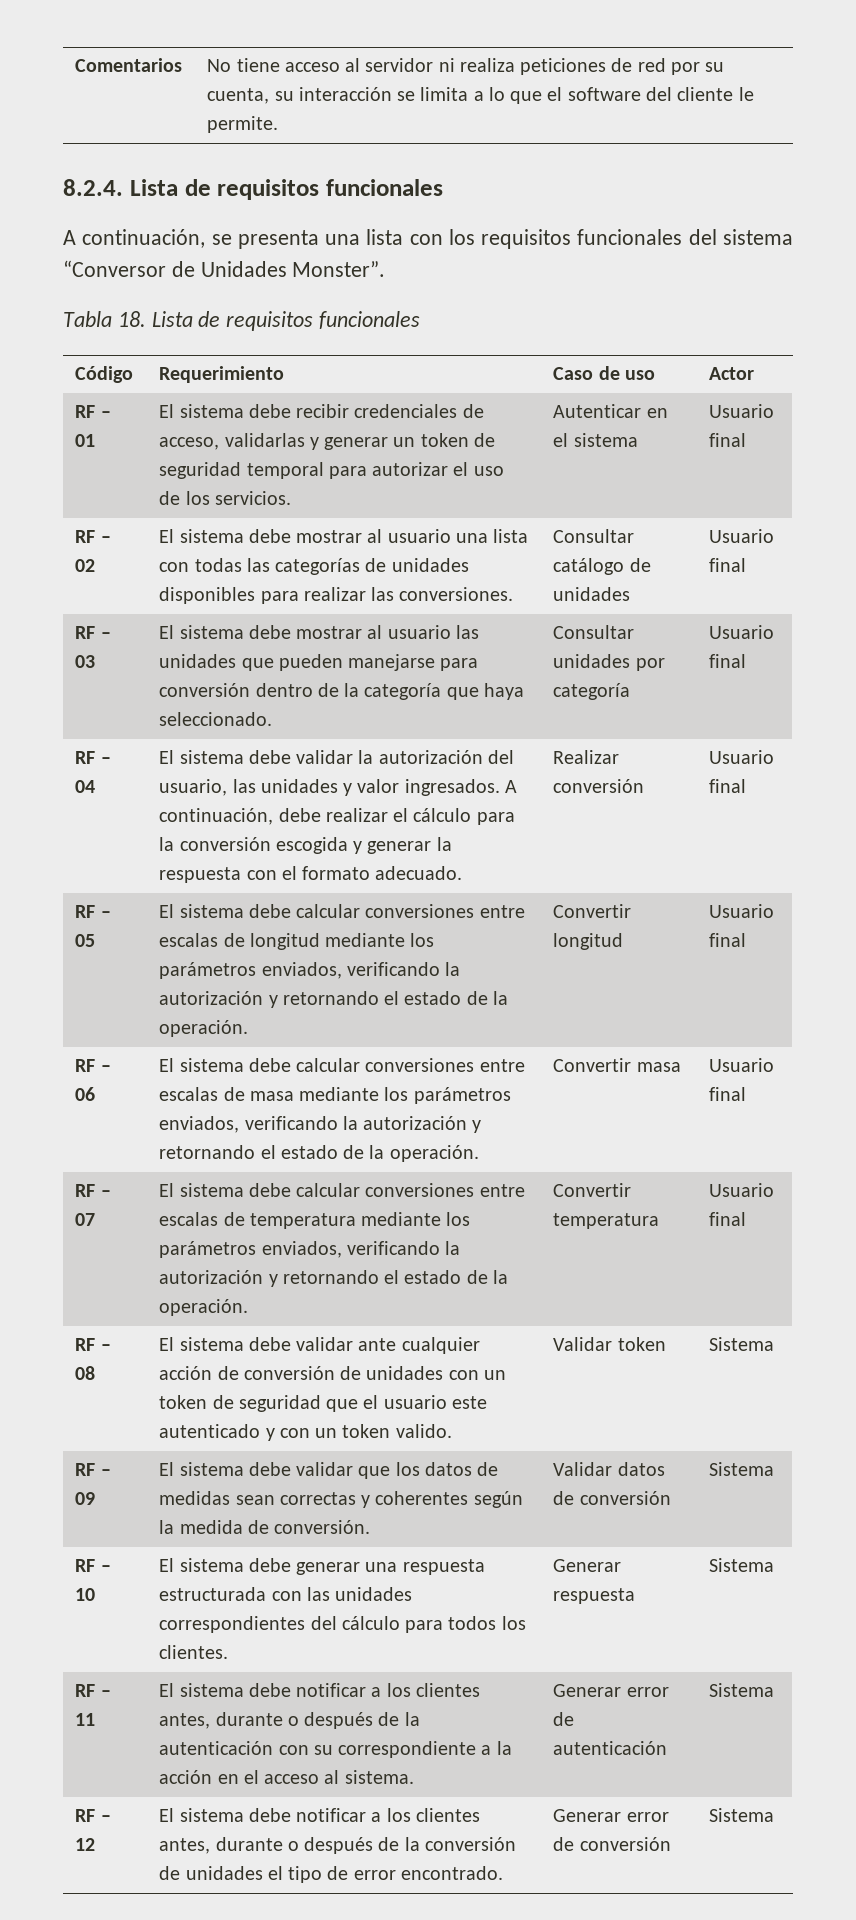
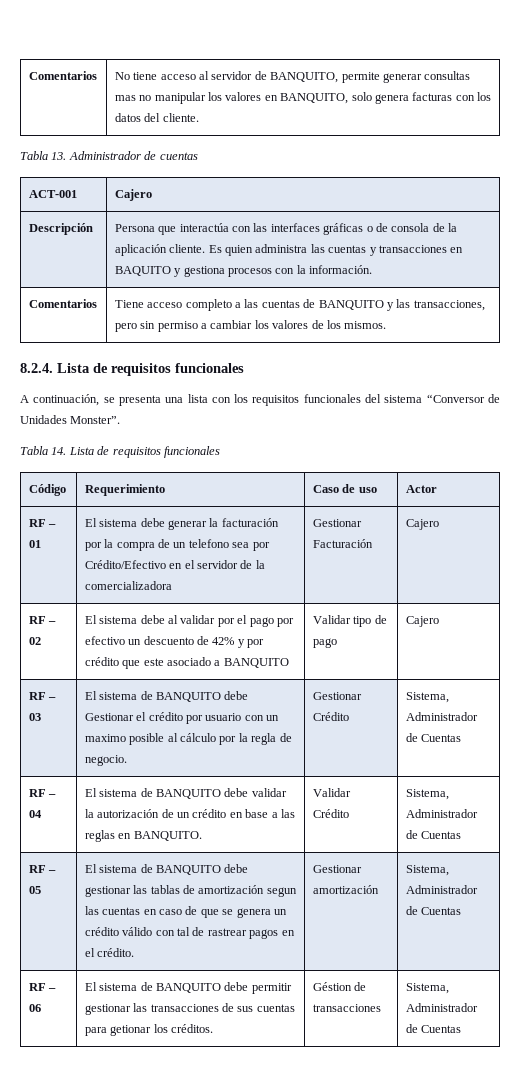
- Comentarios | No tiene acceso al servidor ni realiza peticiones de red por su cuenta, su interacción se limita a lo que el software del cliente le permite.
+ Comentarios | No tiene acceso al servidor de BANQUITO, permite generar consultas mas no manipular los valores en BANQUITO, solo genera facturas con los datos del cliente.
+ Tabla 13. Administrador de cuentas
+ ACT-001 | Cajero
+ Descripción | Persona que interactúa con las interfaces gráficas o de consola de la aplicación cliente. Es quien administra las cuentas y transacciones en BAQUITO y gestiona procesos con la información.
+ Comentarios | Tiene acceso completo a las cuentas de BANQUITO y las transacciones, pero sin permiso a cambiar los valores de los mismos.
- Tabla 18. Lista de requisitos funcionales
+ Tabla 14. Lista de requisitos funcionales
- RF – 01 | El sistema debe recibir credenciales de acceso, validarlas y generar un token de seguridad temporal para autorizar el uso de los servicios. | Autenticar en el sistema | Usuario final
+ RF – 01 | El sistema debe generar la facturación por la compra de un telefono sea por Crédito/Efectivo en el servidor de la comercializadora | Gestionar Facturación | Cajero
- RF – 02 | El sistema debe mostrar al usuario una lista con todas las categorías de unidades disponibles para realizar las conversiones. | Consultar catálogo de unidades | Usuario final
+ RF – 02 | El sistema debe al validar por el pago por efectivo un descuento de 42% y por crédito que este asociado a BANQUITO | Validar tipo de pago | Cajero
- RF – 03 | El sistema debe mostrar al usuario las unidades que pueden manejarse para conversión dentro de la categoría que haya seleccionado. | Consultar unidades por categoría | Usuario final
+ RF – 03 | El sistema de BANQUITO debe Gestionar el crédito por usuario con un maximo posible al cálculo por la regla de negocio. | Gestionar Crédito | Sistema, Administrador de Cuentas
- RF – 04 | El sistema debe validar la autorización del usuario, las unidades y valor ingresados. A continuación, debe realizar el cálculo para la conversión escogida y generar la respuesta con el formato adecuado. | Realizar conversión | Usuario final
+ RF – 04 | El sistema de BANQUITO debe validar la autorización de un crédito en base a las reglas en BANQUITO. | Validar Crédito | Sistema, Administrador de Cuentas
- RF – 05 | El sistema debe calcular conversiones entre escalas de longitud mediante los parámetros enviados, verificando la autorización y retornando el estado de la operación. | Convertir longitud | Usuario final
+ RF – 05 | El sistema de BANQUITO debe gestionar las tablas de amortización segun las cuentas en caso de que se genera un crédito válido con tal de rastrear pagos en el crédito. | Gestionar amortización | Sistema, Administrador de Cuentas
- RF – 06 | El sistema debe calcular conversiones entre escalas de masa mediante los parámetros enviados, verificando la autorización y retornando el estado de la operación. | Convertir masa | Usuario final
- RF – 07 | El sistema debe calcular conversiones entre escalas de temperatura mediante los parámetros enviados, verificando la autorización y retornando el estado de la operación. | Convertir temperatura | Usuario final
- RF – 08 | El sistema debe validar ante cualquier acción de conversión de unidades con un token de seguridad que el usuario este autenticado y con un token valido. | Validar token | Sistema
- RF – 09 | El sistema debe validar que los datos de medidas sean correctas y coherentes según la medida de conversión. | Validar datos de conversión | Sistema
- RF – 10 | El sistema debe generar una respuesta estructurada con las unidades correspondientes del cálculo para todos los clientes. | Generar respuesta | Sistema
- RF – 11 | El sistema debe notificar a los clientes antes, durante o después de la autenticación con su correspondiente a la acción en el acceso al sistema. | Generar error de autenticación | Sistema
- RF – 12 | El sistema debe notificar a los clientes antes, durante o después de la conversión de unidades el tipo de error encontrado. | Generar error de conversión | Sistema
+ RF – 06 | El sistema de BANQUITO debe permitir gestionar las transacciones de sus cuentas para getionar los créditos. | Géstion de transacciones | Sistema, Administrador de Cuentas

